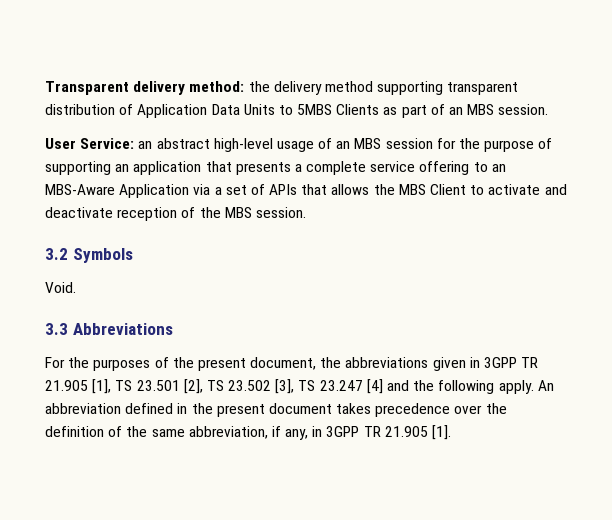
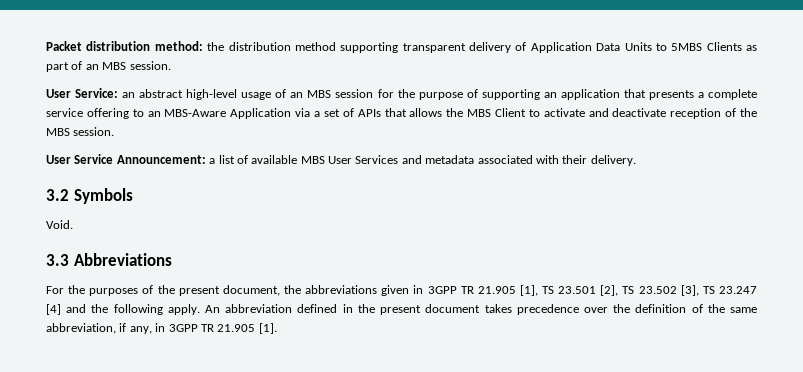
- Transparent delivery method: the delivery method supporting transparent distribution of Application Data Units to 5MBS Clients as part of an MBS session.
+ Packet distribution method: the distribution method supporting transparent delivery of Application Data Units to 5MBS Clients as part of an MBS session.
+ User Service Announcement: a list of available MBS User Services and metadata associated with their delivery.

